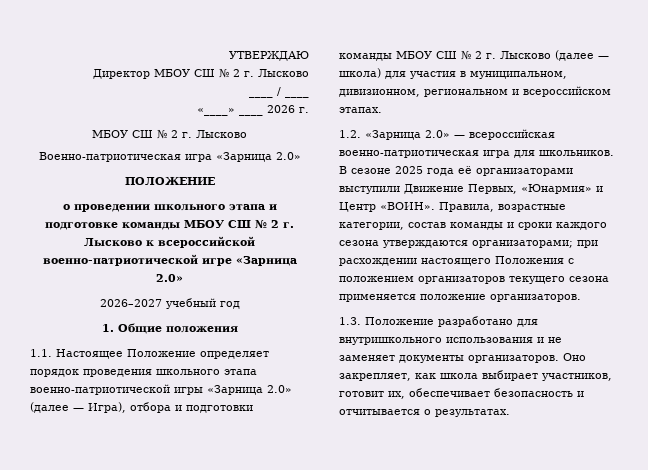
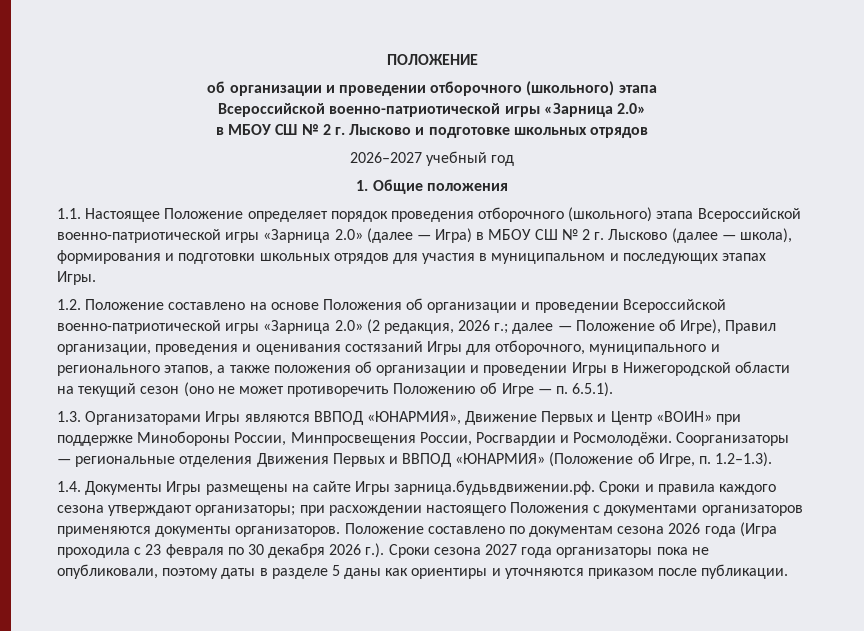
- УТВЕРЖДАЮ
- Директор МБОУ СШ № 2 г. Лысково
- ____ / ____
- «____» ____ 2026 г.
- МБОУ СШ № 2 г. Лысково
- Военно-патриотическая игра «Зарница 2.0»
  ПОЛОЖЕНИЕ
- о проведении школьного этапа и подготовке команды МБОУ СШ № 2 г. Лысково к всероссийской военно-патриотической игре «Зарница 2.0»
+ об организации и проведении отборочного (школьного) этапа
+ Всероссийской военно-патриотической игры «Зарница 2.0»
+ в МБОУ СШ № 2 г. Лысково и подготовке школьных отрядов
- 1.1. Настоящее Положение определяет порядок проведения школьного этапа военно-патриотической игры «Зарница 2.0» (далее — Игра), отбора и подготовки команды МБОУ СШ № 2 г. Лысково (далее — школа) для участия в муниципальном, дивизионном, региональном и всероссийском этапах.
- 1.2. «Зарница 2.0» — всероссийская военно-патриотическая игра для школьников. В сезоне 2025 года её организаторами выступили Движение Первых, «Юнармия» и Центр «ВОИН». Правила, возрастные категории, состав команды и сроки каждого сезона утверждаются организаторами; при расхождении настоящего Положения с положением организаторов текущего сезона применяется положение организаторов.
- 1.3. Положение разработано для внутришкольного использования и не заменяет документы организаторов. Оно закрепляет, как школа выбирает участников, готовит их, обеспечивает безопасность и отчитывается о результатах.
+ 1.1. Настоящее Положение определяет порядок проведения отборочного (школьного) этапа Всероссийской военно-патриотической игры «Зарница 2.0» (далее — Игра) в МБОУ СШ № 2 г. Лысково (далее — школа), формирования и подготовки школьных отрядов для участия в муниципальном и последующих этапах Игры.
+ 1.2. Положение составлено на основе Положения об организации и проведении Всероссийской военно-патриотической игры «Зарница 2.0» (2 редакция, 2026 г.; далее — Положение об Игре), Правил организации, проведения и оценивания состязаний Игры для отборочного, муниципального и регионального этапов, а также положения об организации и проведении Игры в Нижегородской области на текущий сезон (оно не может противоречить Положению об Игре — п. 6.5.1).
+ 1.3. Организаторами Игры являются ВВПОД «ЮНАРМИЯ», Движение Первых и Центр «ВОИН» при поддержке Минобороны России, Минпросвещения России, Росгвардии и Росмолодёжи. Соорганизаторы — региональные отделения Движения Первых и ВВПОД «ЮНАРМИЯ» (Положение об Игре, п. 1.2–1.3).
+ 1.4. Документы Игры размещены на сайте Игры зарница.будьвдвижении.рф. Сроки и правила каждого сезона утверждают организаторы; при расхождении настоящего Положения с документами организаторов применяются документы организаторов. Положение составлено по документам сезона 2026 года (Игра проходила с 23 февраля по 30 декабря 2026 г.). Сроки сезона 2027 года организаторы пока не опубликовали, поэтому даты в разделе 5 даны как ориентиры и уточняются приказом после публикации.

